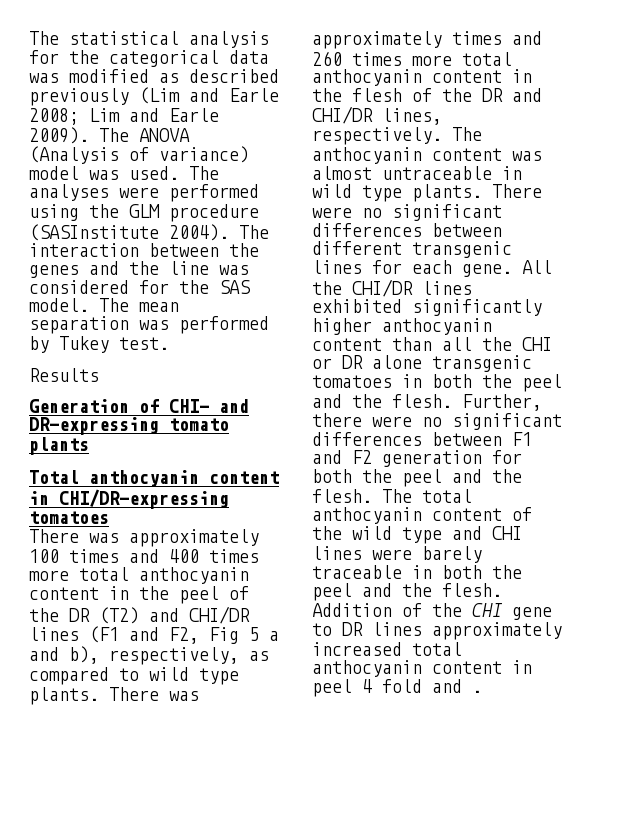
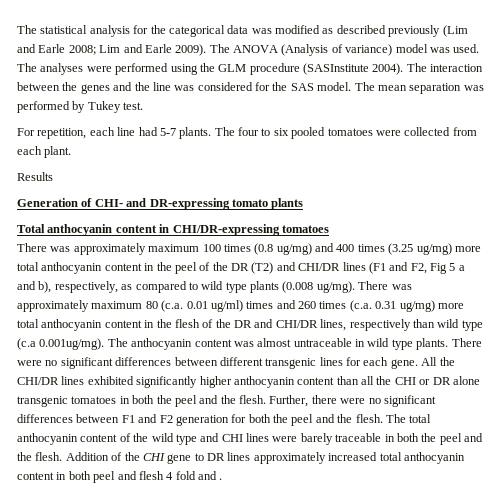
+ For repetition, each line had 5-7 plants. The four to six pooled tomatoes were collected from each plant.
- There was approximately 100 times and 400 times more total anthocyanin content in the peel of the DR (T2) and CHI/DR lines (F1 and F2, Fig 5 a and b), respectively, as compared to wild type plants. There was approximately times and 260 times more total anthocyanin content in the flesh of the DR and CHI/DR lines, respectively. The anthocyanin content was almost untraceable in wild type plants.
+ There was approximately maximum 100 times (0.8 ug/mg) and 400 times (3.25 ug/mg) more total anthocyanin content in the peel of the DR (T2) and CHI/DR lines (F1 and F2, Fig 5 a and b), respectively, as compared to wild type plants (0.008 ug/mg). There was approximately maximum 80 (c.a. 0.01 ug/ml) times and 260 times (c.a. 0.31 ug/mg) more total anthocyanin content in the flesh of the DR and CHI/DR lines, respectively than wild type (c.a 0.001ug/mg). The anthocyanin content was almost untraceable in wild type plants.
- Addition of the CHI gene to DR lines approximately increased total anthocyanin content in peel 4 fold and .
+ Addition of the CHI gene to DR lines approximately increased total anthocyanin content in both peel and flesh 4 fold and .

